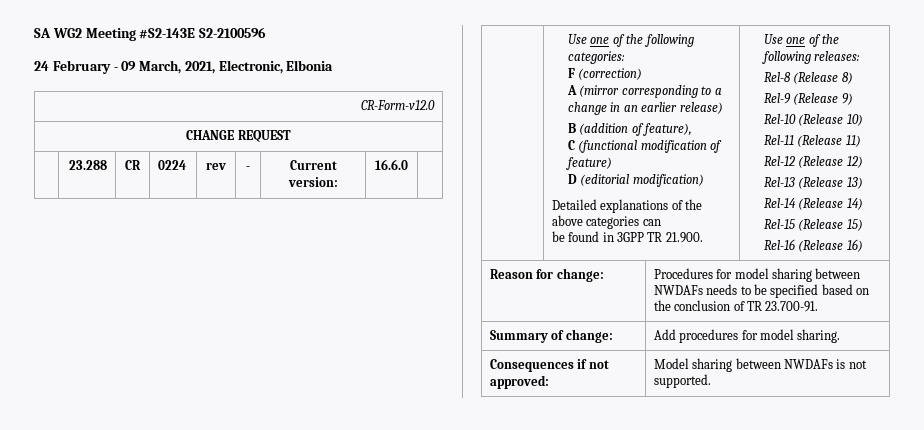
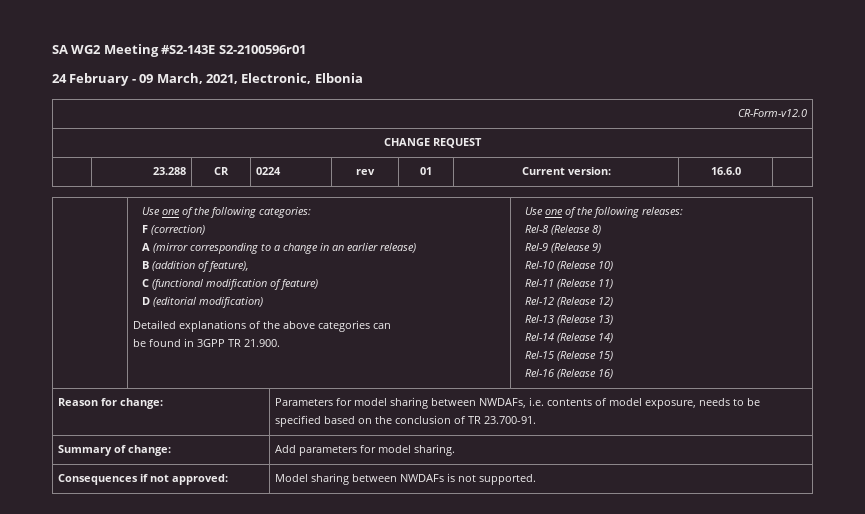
- SA WG2 Meeting #S2-143E S2-2100596
+ SA WG2 Meeting #S2-143E S2-2100596r01
- | 23.288 | CR | 0224 | rev | - | Current version: | 16.6.0 |
+ | 23.288 | CR | 0224 | rev | 01 | Current version: | 16.6.0 |
- Reason for change: | Procedures for model sharing between NWDAFs needs to be specified based on the conclusion of TR 23.700-91.
+ Reason for change: | Parameters for model sharing between NWDAFs, i.e. contents of model exposure, needs to be specified based on the conclusion of TR 23.700-91.
- Summary of change: | Add procedures for model sharing.
+ Summary of change: | Add parameters for model sharing.

